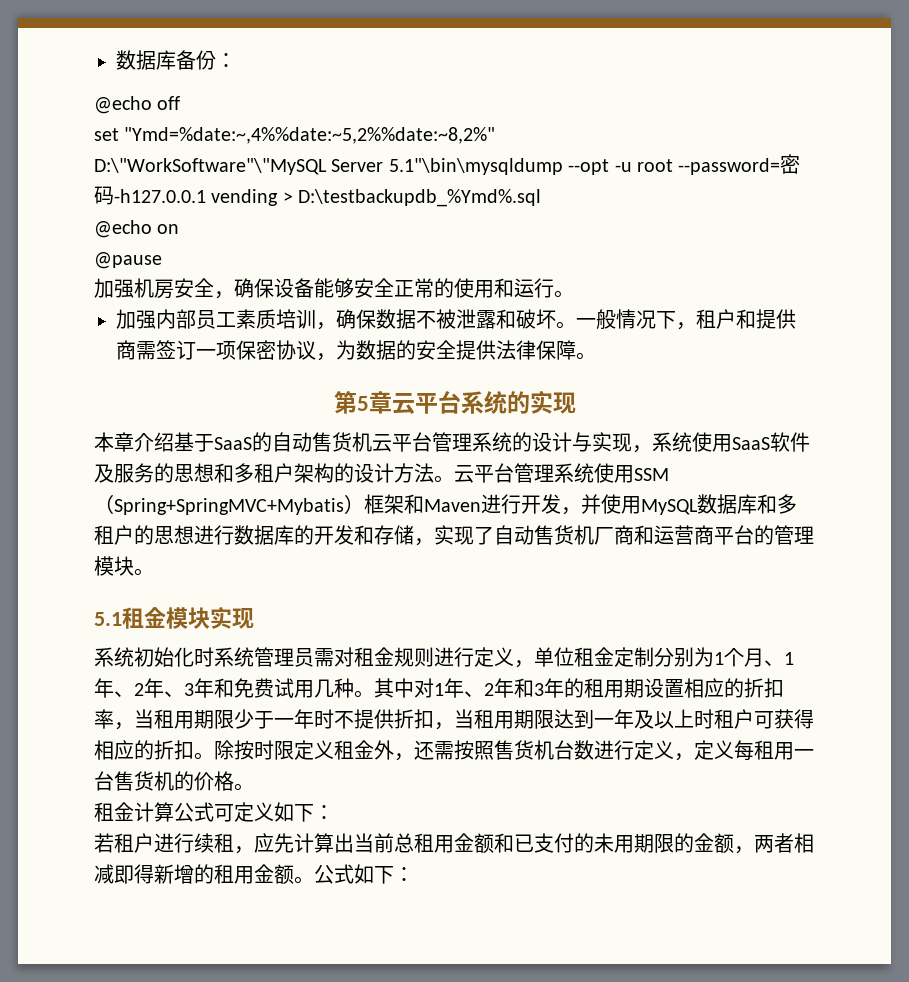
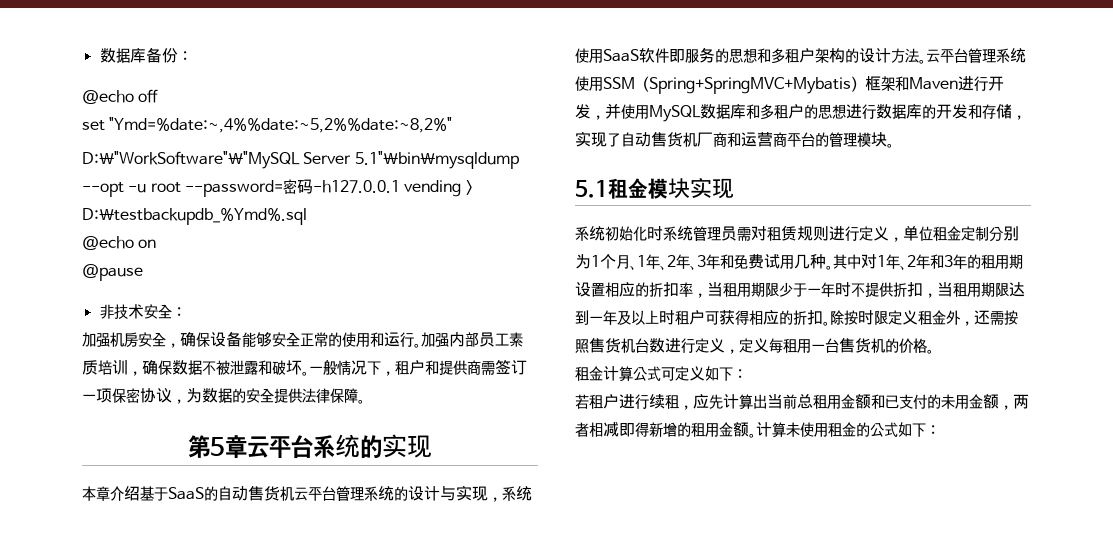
+ 非技术安全：
- 加强机房安全，确保设备能够安全正常的使用和运行。
- 加强内部员工素质培训，确保数据不被泄露和破坏。
+ 加强机房安全，确保设备能够安全正常的使用和运行。加强内部员工素质培训，确保数据不被泄露和破坏。
- 本章介绍基于SaaS的自动售货机云平台管理系统的设计与实现，系统使用SaaS软件及服务的思想和多租户架构的设计方法。
+ 本章介绍基于SaaS的自动售货机云平台管理系统的设计与实现，系统使用SaaS软件即服务的思想和多租户架构的设计方法。
- 系统初始化时系统管理员需对租金规则进行定义，单位租金定制分别为1个月、1年、2年、3年和免费试用几种。
+ 系统初始化时系统管理员需对租赁规则进行定义，单位租金定制分别为1个月、1年、2年、3年和免费试用几种。
- 若租户进行续租，应先计算出当前总租用金额和已支付的未用期限的金额，两者相减即得新增的租用金额。
+ 若租户进行续租，应先计算出当前总租用金额和已支付的未用金额，两者相减即得新增的租用金额。
- 公式如下：
+ 计算未使用租金的公式如下：

